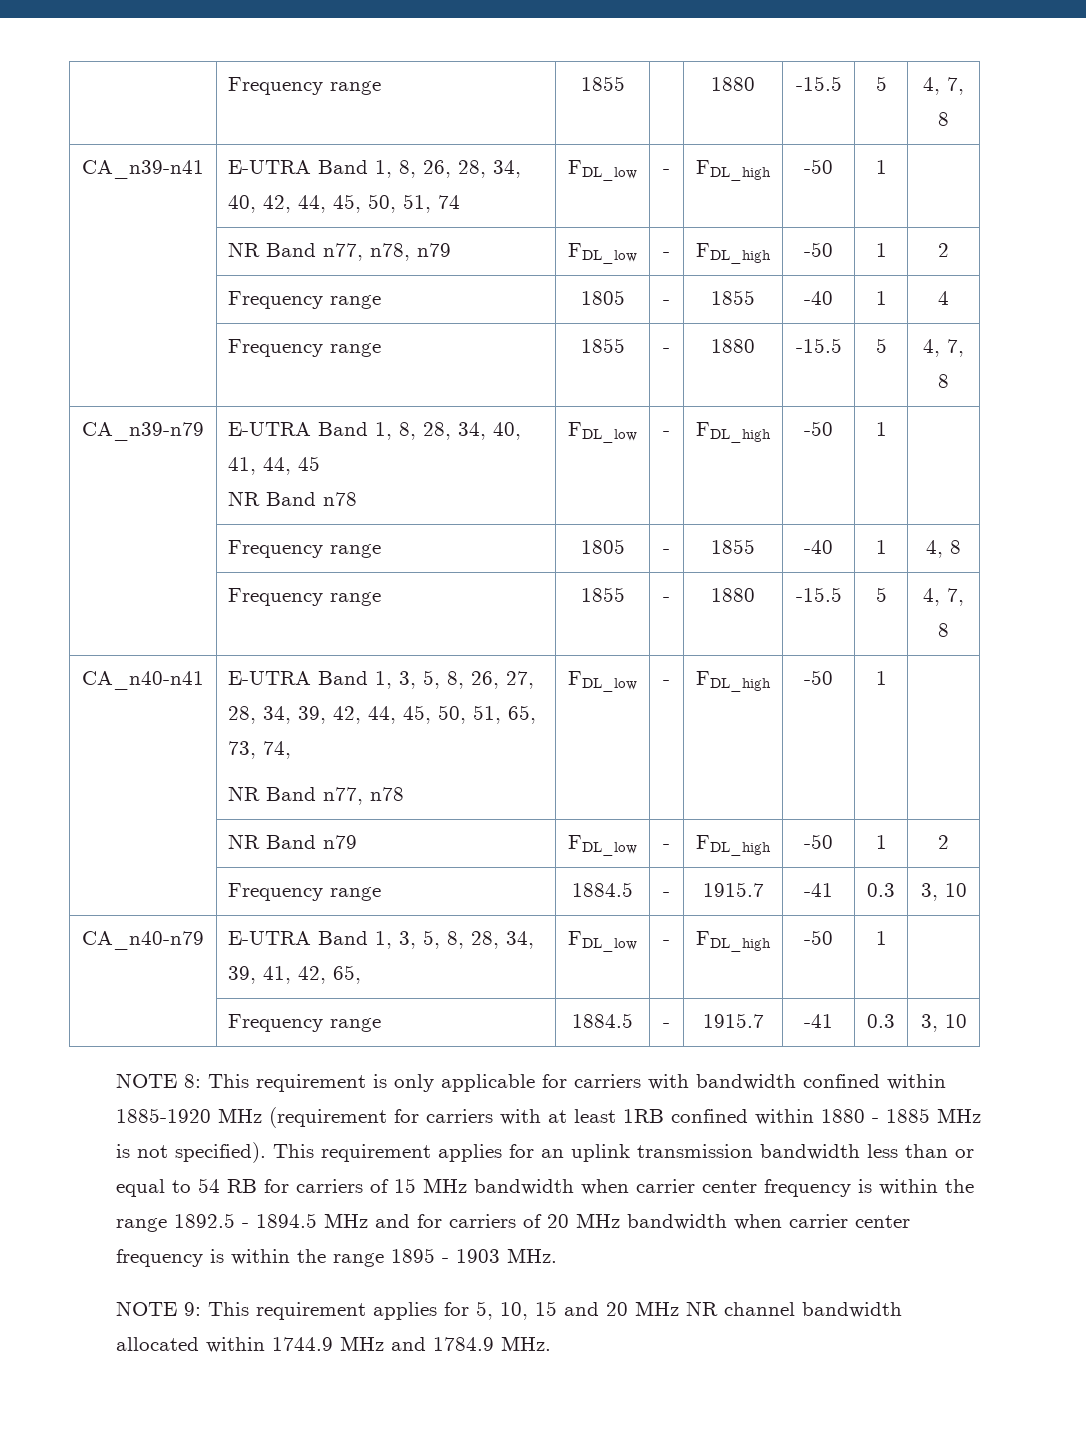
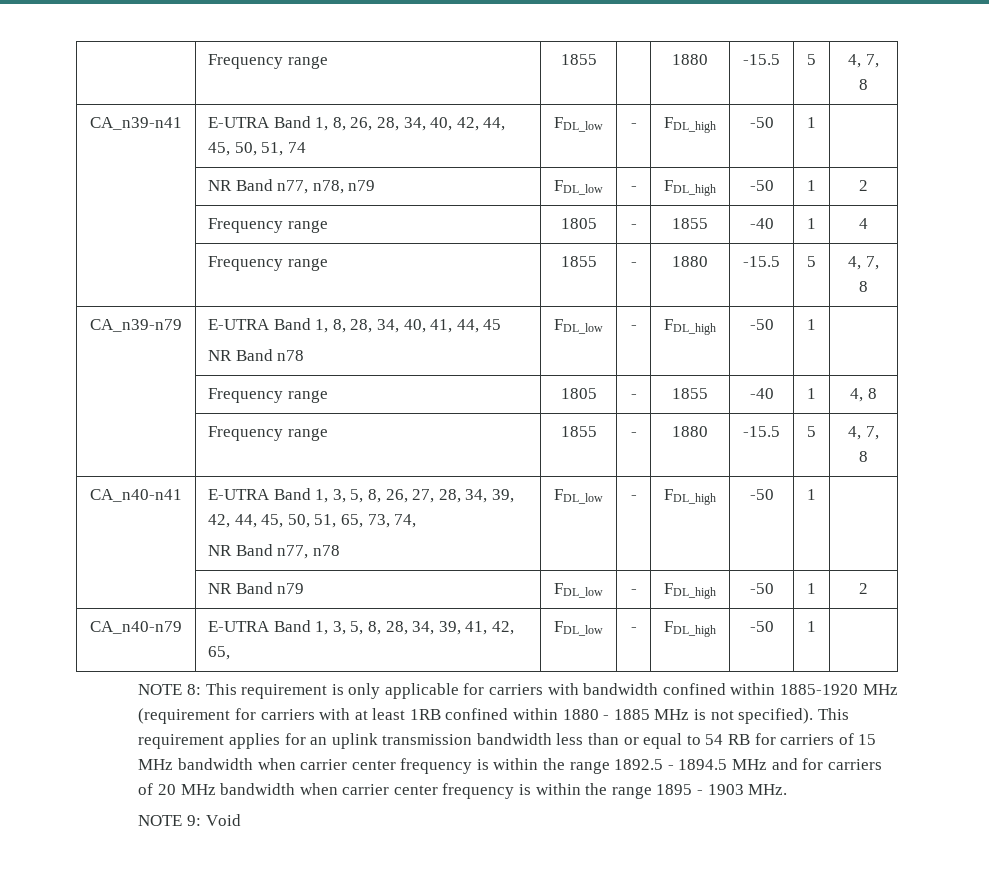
  | NR Band n79 | FDL_low | - | FDL_high | -50 | 1 | 2
- | Frequency range | 1884.5 | - | 1915.7 | -41 | 0.3 | 3, 10
  CA_n40-n79 | E-UTRA Band 1, 3, 5, 8, 28, 34, 39, 41, 42, 65, | FDL_low | - | FDL_high | -50 | 1 |
- | Frequency range | 1884.5 | - | 1915.7 | -41 | 0.3 | 3, 10
- NOTE 9: This requirement applies for 5, 10, 15 and 20 MHz NR channel bandwidth allocated within 1744.9 MHz and 1784.9 MHz.
+ NOTE 9: Void

